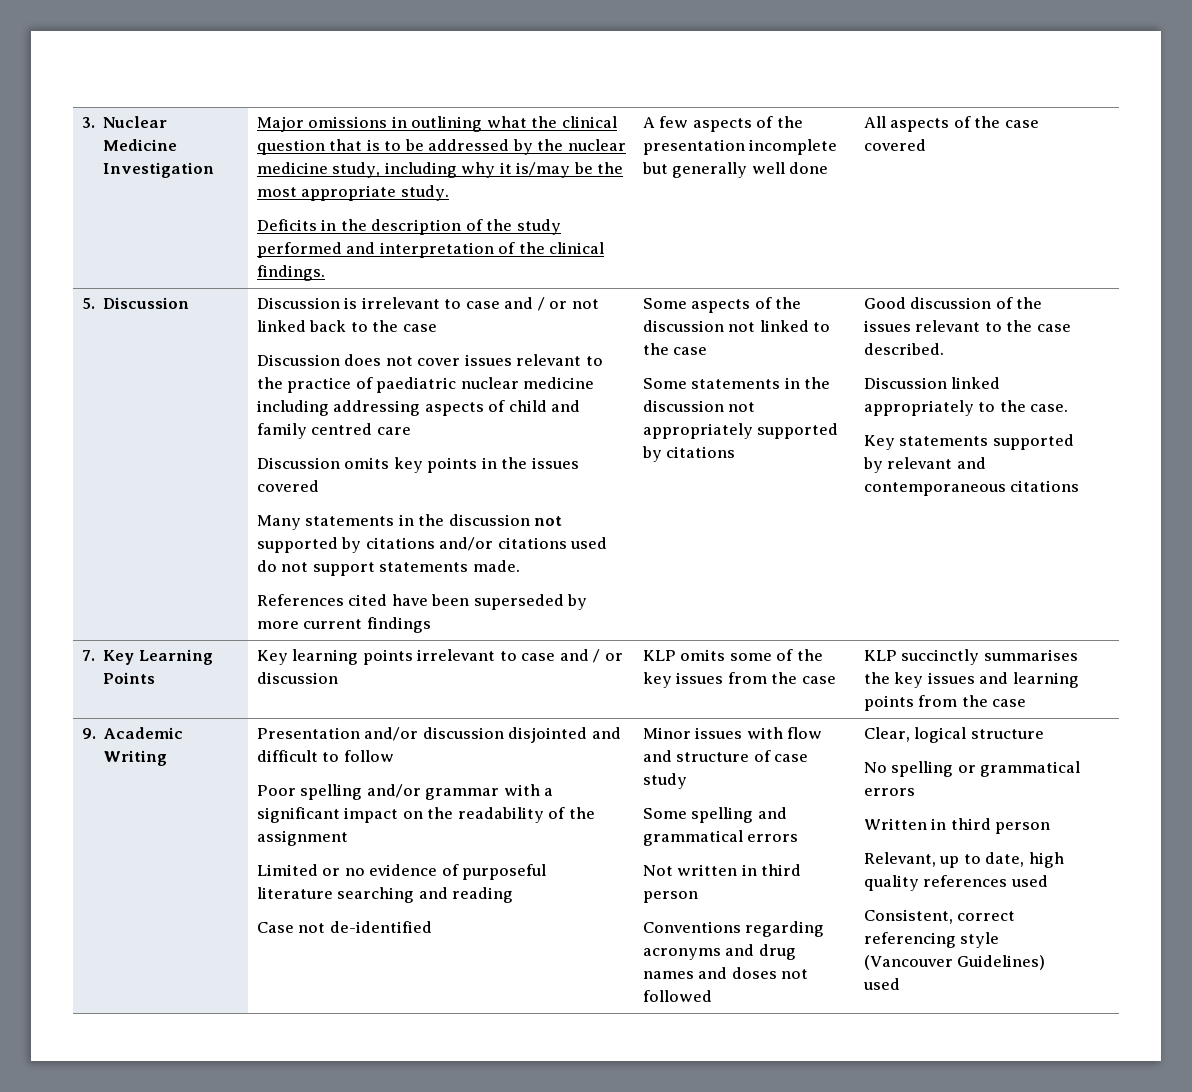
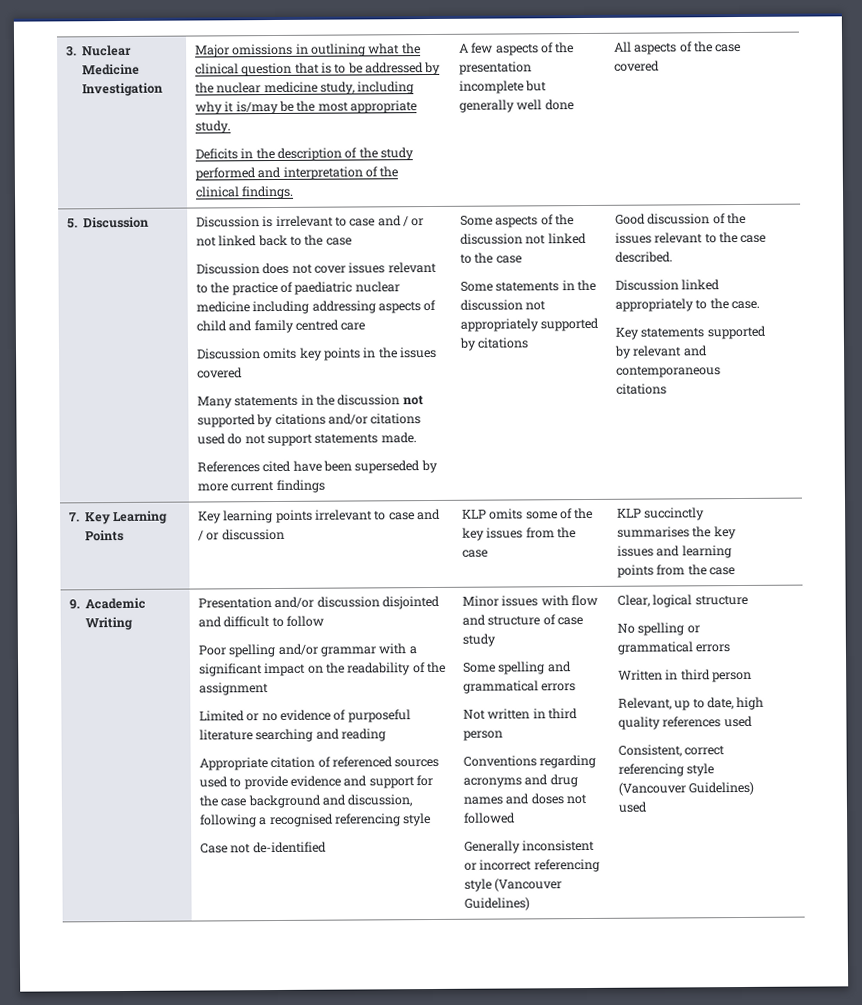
+ Appropriate citation of referenced sources used to provide evidence and support for the case background and discussion, following a recognised referencing style
+ Generally inconsistent or incorrect referencing style (Vancouver Guidelines)

